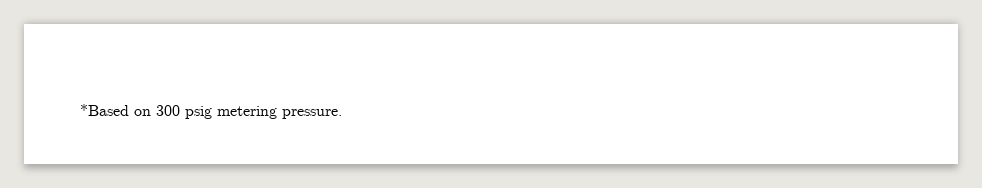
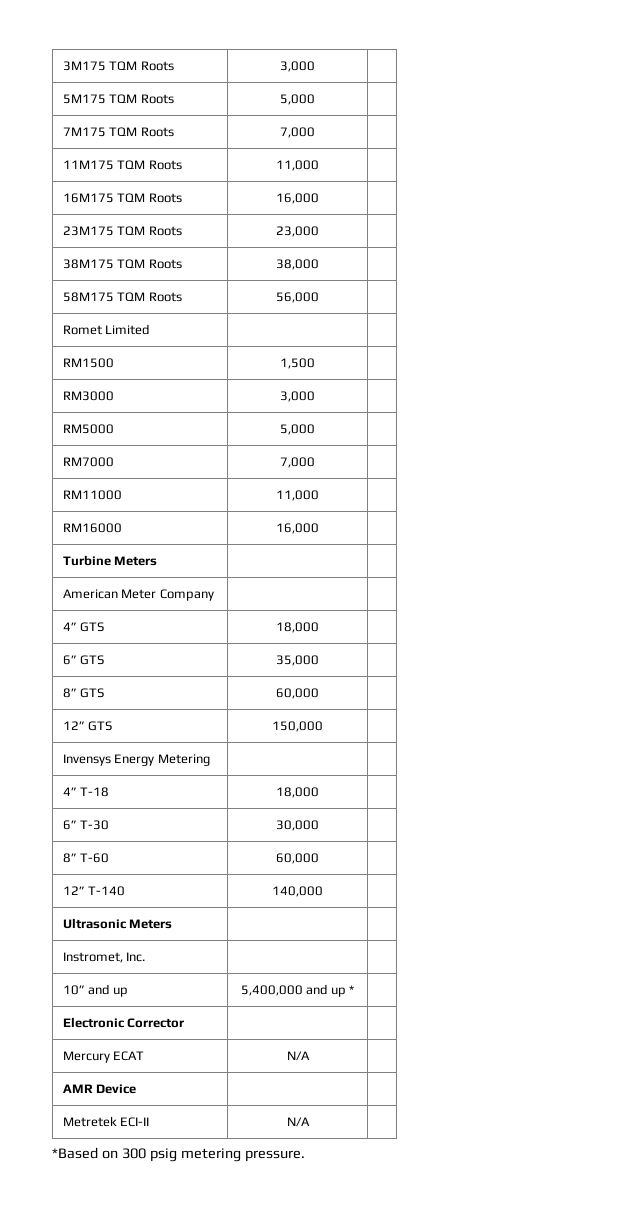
+ 3M175 TQM Roots | 3,000 |
+ 5M175 TQM Roots | 5,000 |
+ 7M175 TQM Roots | 7,000 |
+ 11M175 TQM Roots | 11,000 |
+ 16M175 TQM Roots | 16,000 |
+ 23M175 TQM Roots | 23,000 |
+ 38M175 TQM Roots | 38,000 |
+ 58M175 TQM Roots | 56,000 |
+ Romet Limited | |
+ RM1500 | 1,500 |
+ RM3000 | 3,000 |
+ RM5000 | 5,000 |
+ RM7000 | 7,000 |
+ RM11000 | 11,000 |
+ RM16000 | 16,000 |
+ Turbine Meters | |
+ American Meter Company | |
+ 4” GTS | 18,000 |
+ 6” GTS | 35,000 |
+ 8” GTS | 60,000 |
+ 12” GTS | 150,000 |
+ Invensys Energy Metering | |
+ 4” T-18 | 18,000 |
+ 6” T-30 | 30,000 |
+ 8” T-60 | 60,000 |
+ 12” T-140 | 140,000 |
+ Ultrasonic Meters | |
+ Instromet, Inc. | |
+ 10” and up | 5,400,000 and up * |
+ Electronic Corrector | |
+ Mercury ECAT | N/A |
+ AMR Device | |
+ Metretek ECI-II | N/A |

